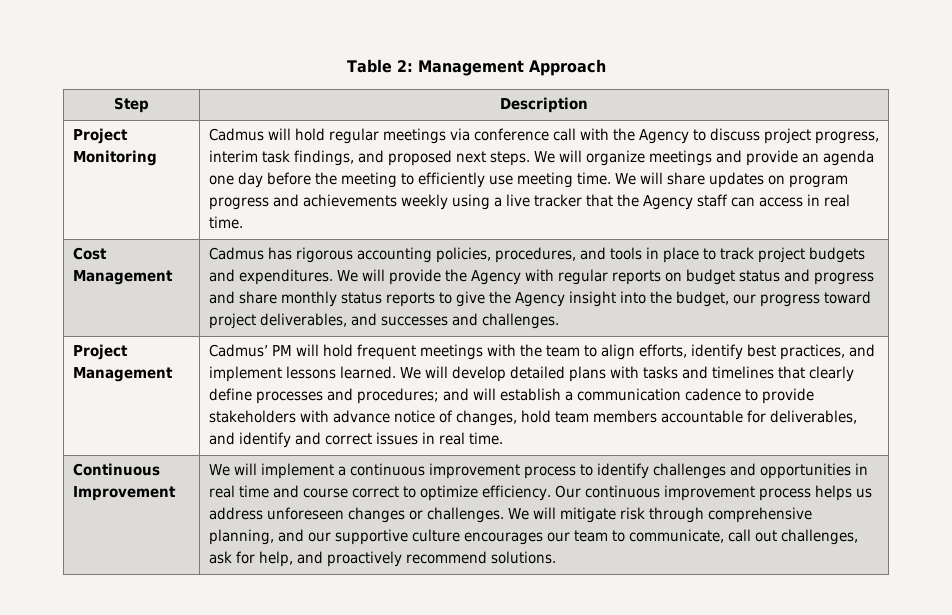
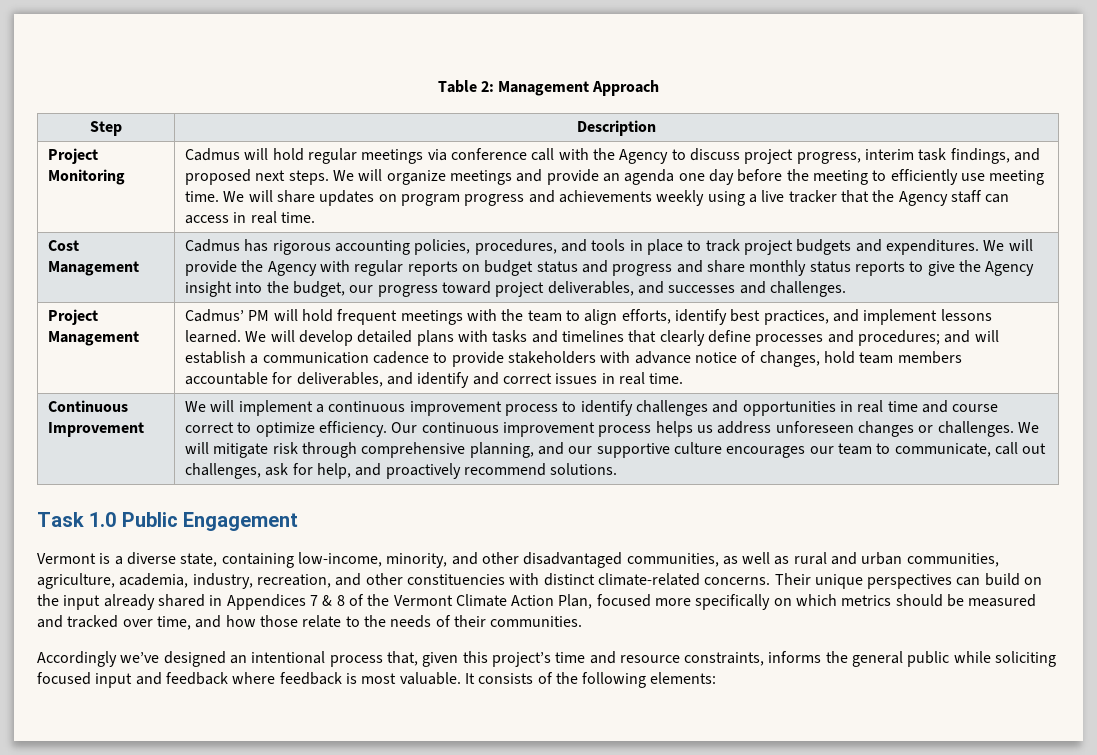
+ Task 1.0 Public Engagement
+ Vermont is a diverse state, containing low-income, minority, and other disadvantaged communities, as well as rural and urban communities, agriculture, academia, industry, recreation, and other constituencies with distinct climate-related concerns. Their unique perspectives can build on the input already shared in Appendices 7 & 8 of the Vermont Climate Action Plan, focused more specifically on which metrics should be measured and tracked over time, and how those relate to the needs of their communities.
+ Accordingly we’ve designed an intentional process that, given this project’s time and resource constraints, informs the general public while soliciting focused input and feedback where feedback is most valuable. It consists of the following elements:

